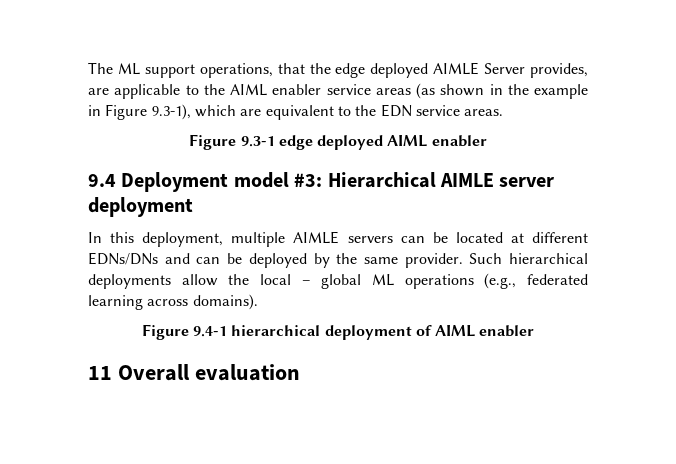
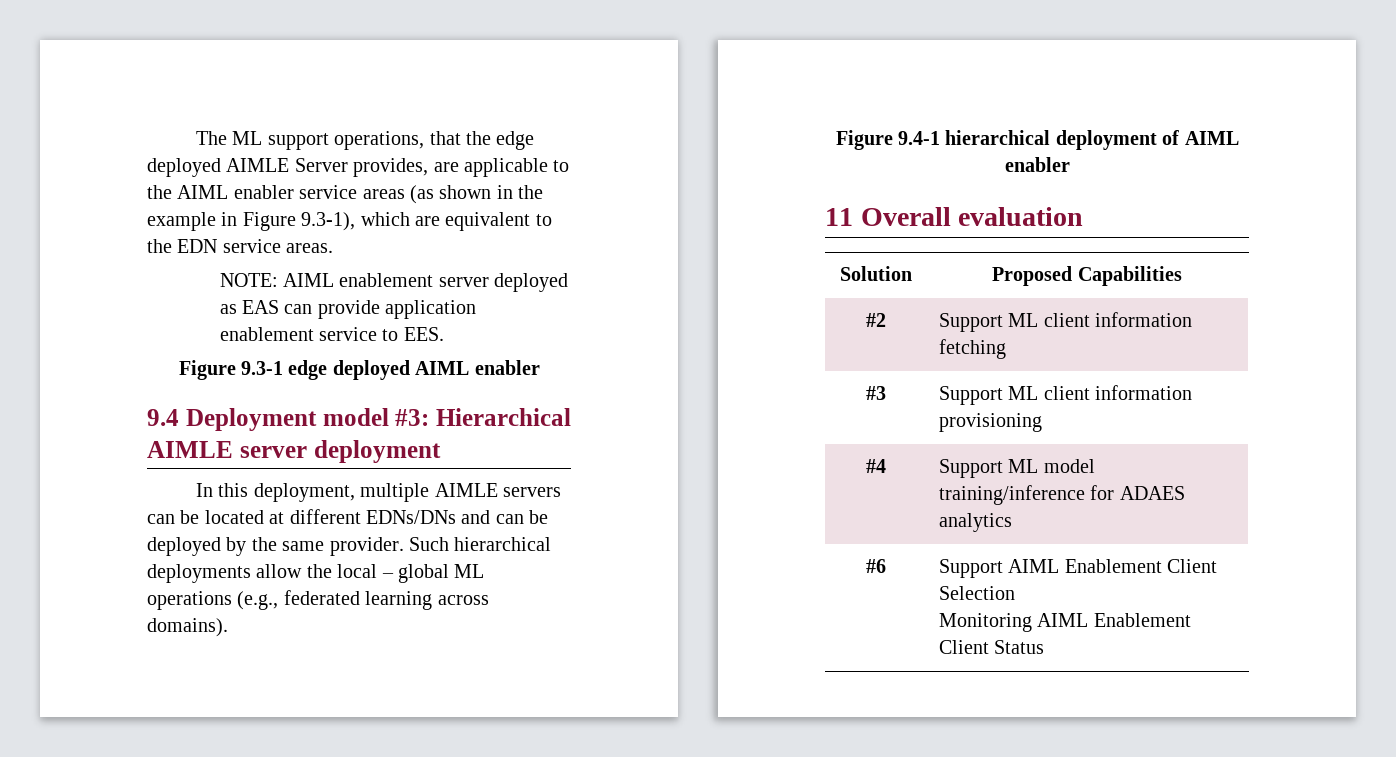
+ NOTE: AIML enablement server deployed as EAS can provide application enablement service to EES.
+ Solution | Proposed Capabilities
+ #2 | Support ML client information fetching
+ #3 | Support ML client information provisioning
+ #4 | Support ML model training/inference for ADAES analytics
+ #6 | Support AIML Enablement Client Selection
+ Monitoring AIML Enablement Client Status

